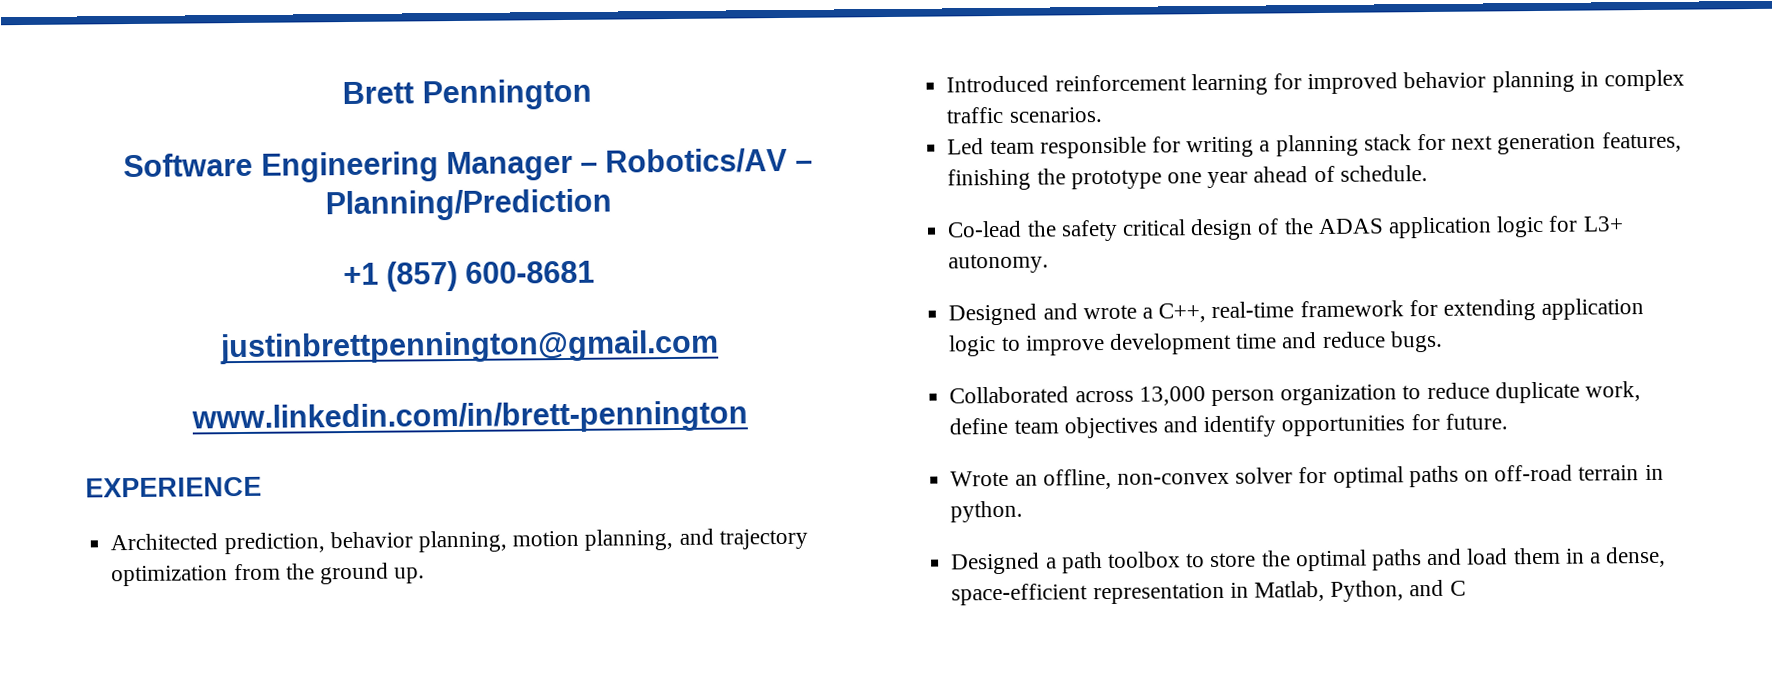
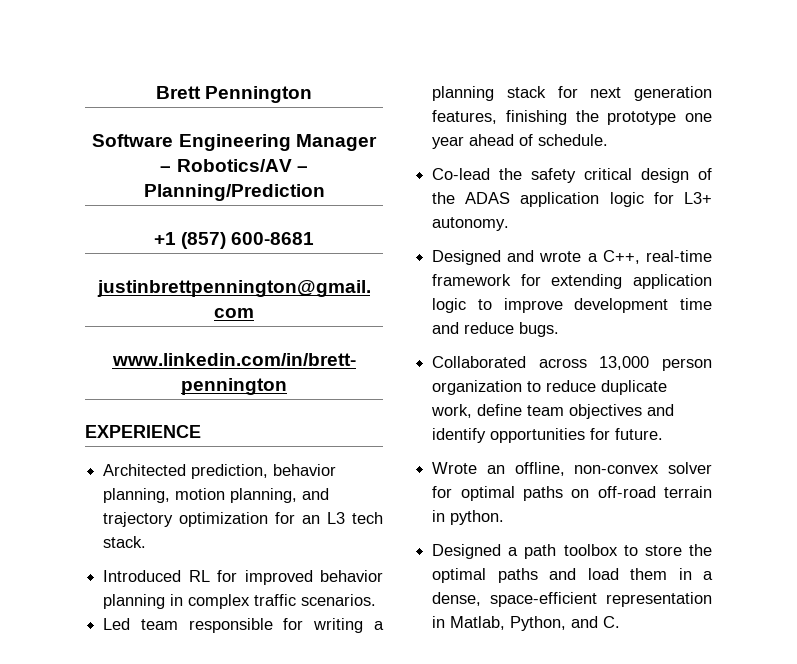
- Architected prediction, behavior planning, motion planning, and trajectory optimization from the ground up.
+ Architected prediction, behavior planning, motion planning, and trajectory optimization for an L3 tech stack.
- Introduced reinforcement learning for improved behavior planning in complex traffic scenarios.
+ Introduced RL for improved behavior planning in complex traffic scenarios.
- Designed a path toolbox to store the optimal paths and load them in a dense, space-efficient representation in Matlab, Python, and C
+ Designed a path toolbox to store the optimal paths and load them in a dense, space-efficient representation in Matlab, Python, and C.

